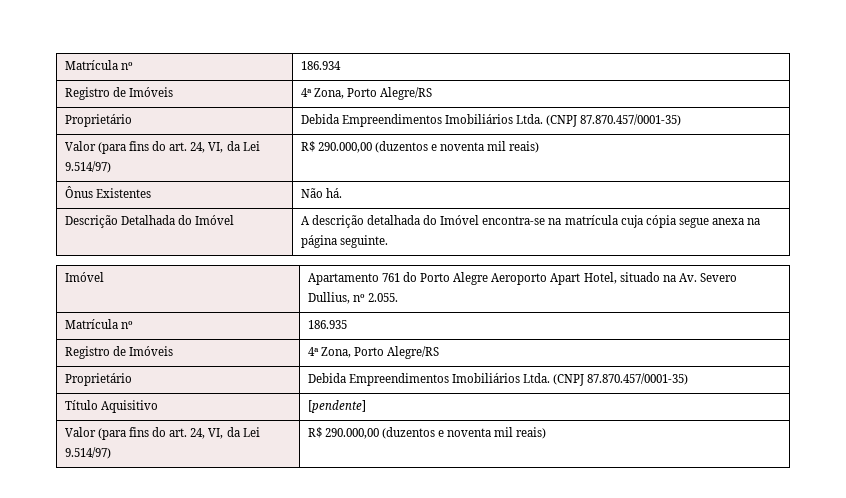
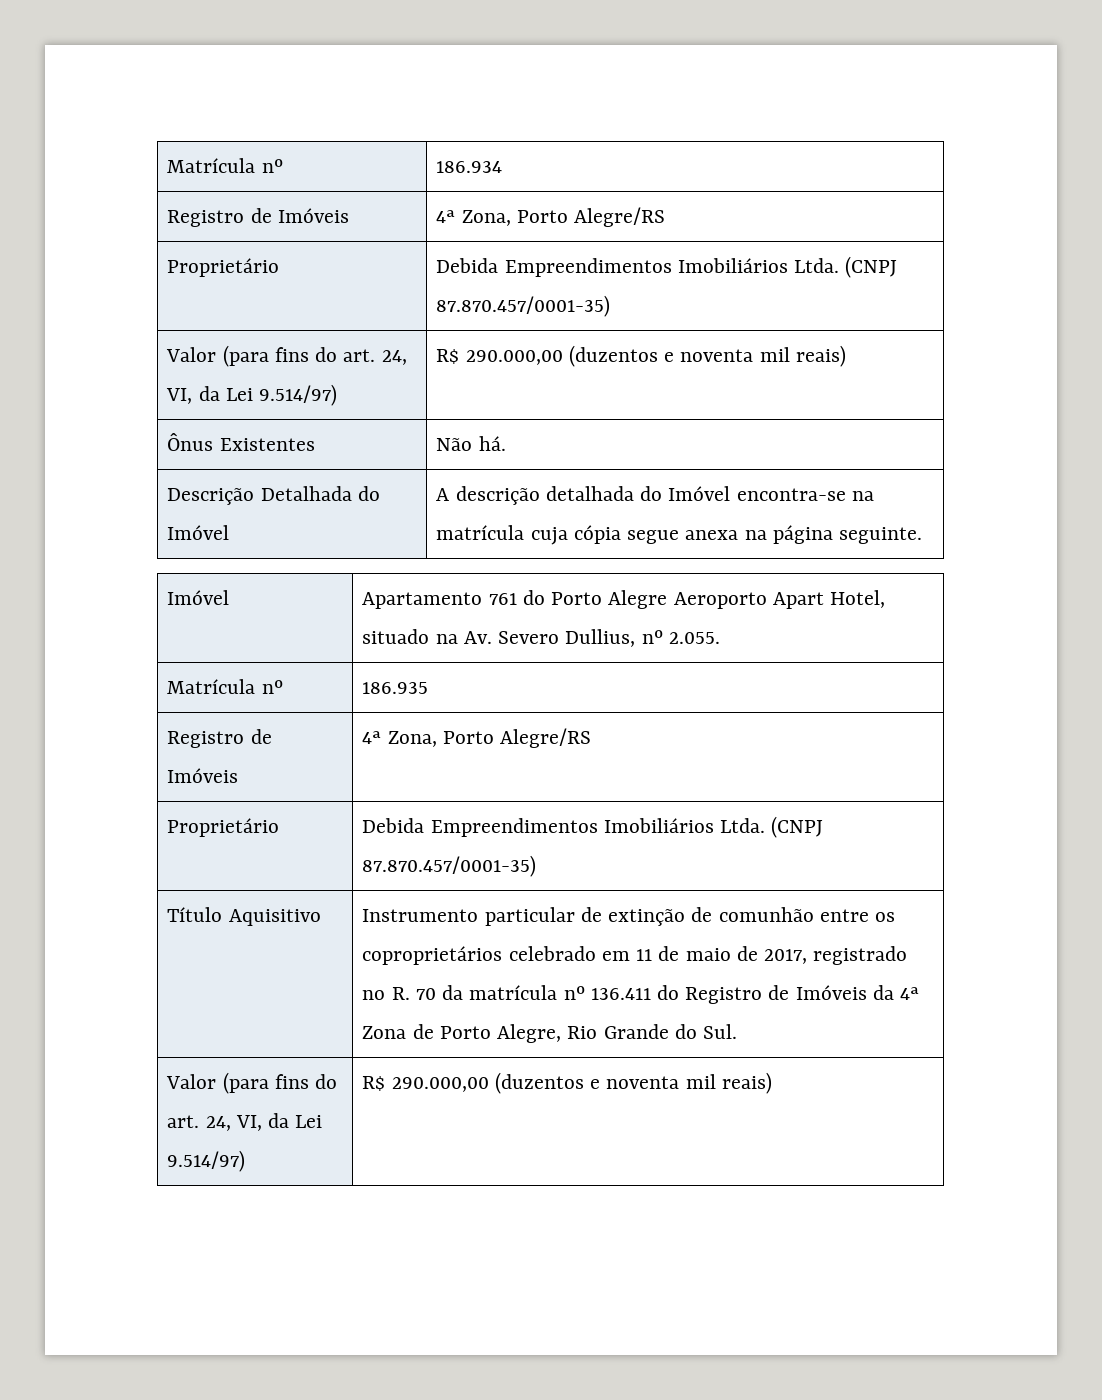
- Título Aquisitivo | [pendente]
+ Título Aquisitivo | Instrumento particular de extinção de comunhão entre os coproprietários celebrado em 11 de maio de 2017, registrado no R. 70 da matrícula nº 136.411 do Registro de Imóveis da 4ª Zona de Porto Alegre, Rio Grande do Sul.

